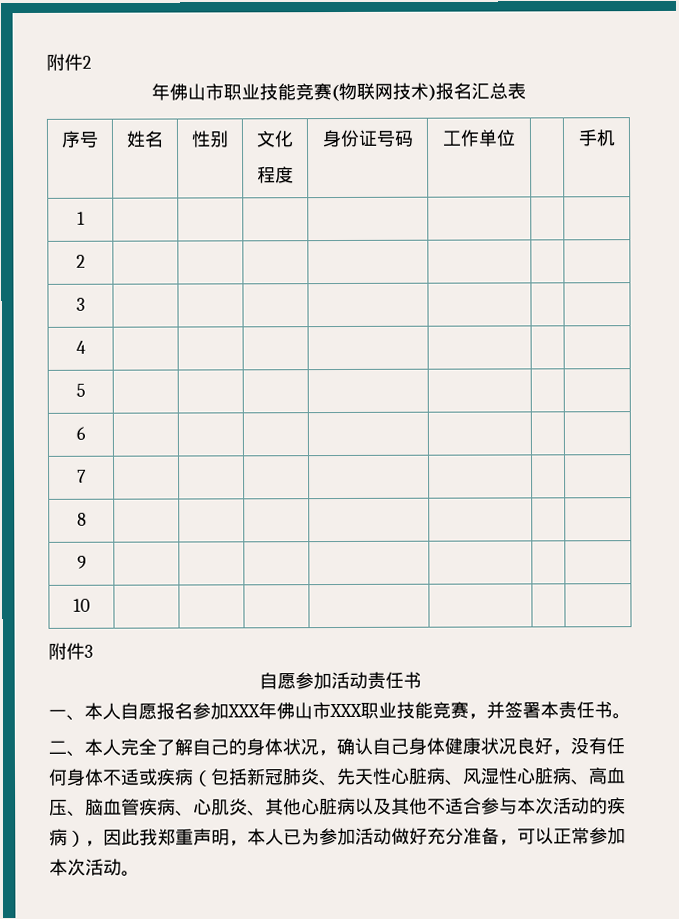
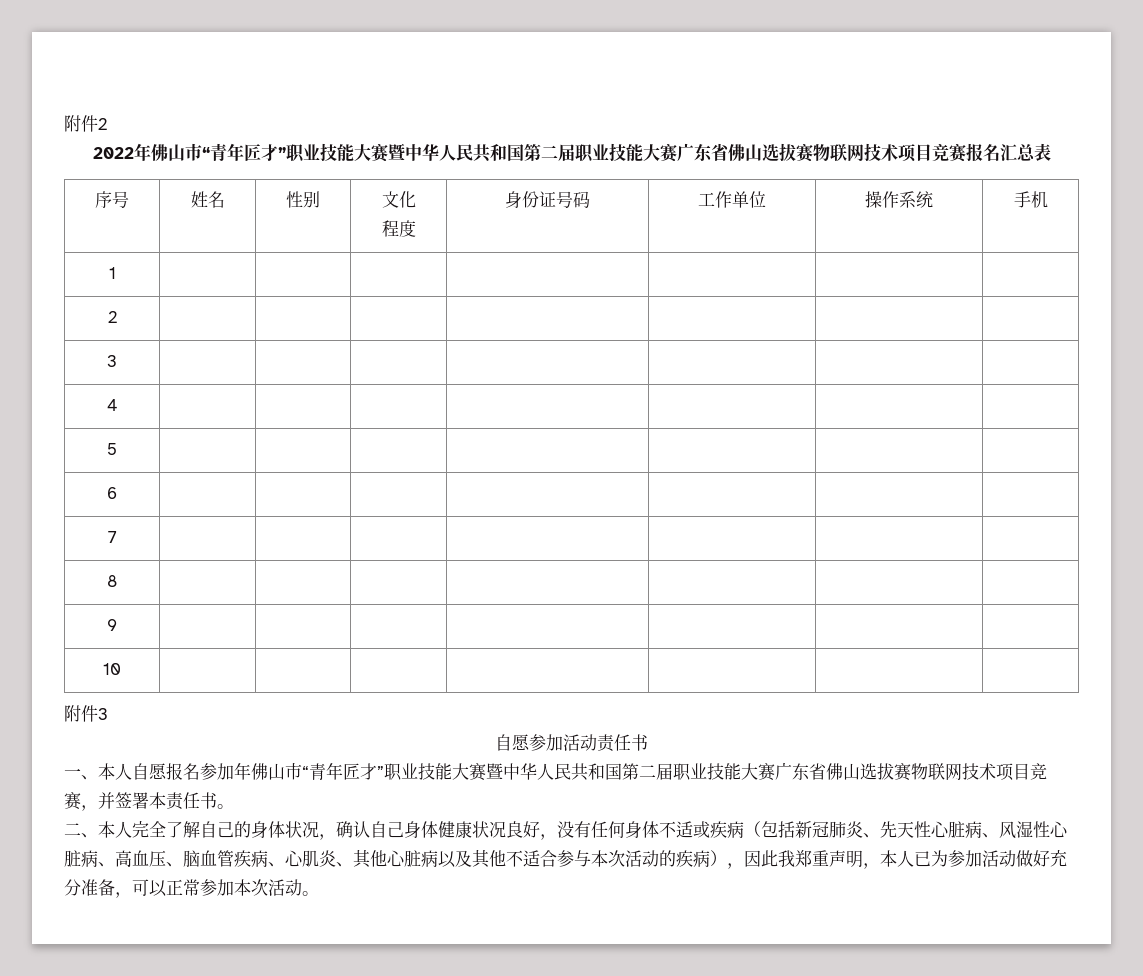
- 年佛山市职业技能竞赛(物联网技术)报名汇总表
+ 2022年佛山市“青年匠才”职业技能大赛暨中华人民共和国第二届职业技能大赛广东省佛山选拔赛物联网技术项目竞赛报名汇总表
  序号 | 姓名 | 性别 | 文化
- 程度 | 身份证号码 | 工作单位 | | 手机
+ 程度 | 身份证号码 | 工作单位 | 操作系统 | 手机
- 一、本人自愿报名参加XXX年佛山市XXX职业技能竞赛，并签署本责任书。
+ 一、本人自愿报名参加年佛山市“青年匠才”职业技能大赛暨中华人民共和国第二届职业技能大赛广东省佛山选拔赛物联网技术项目竞赛，并签署本责任书。

